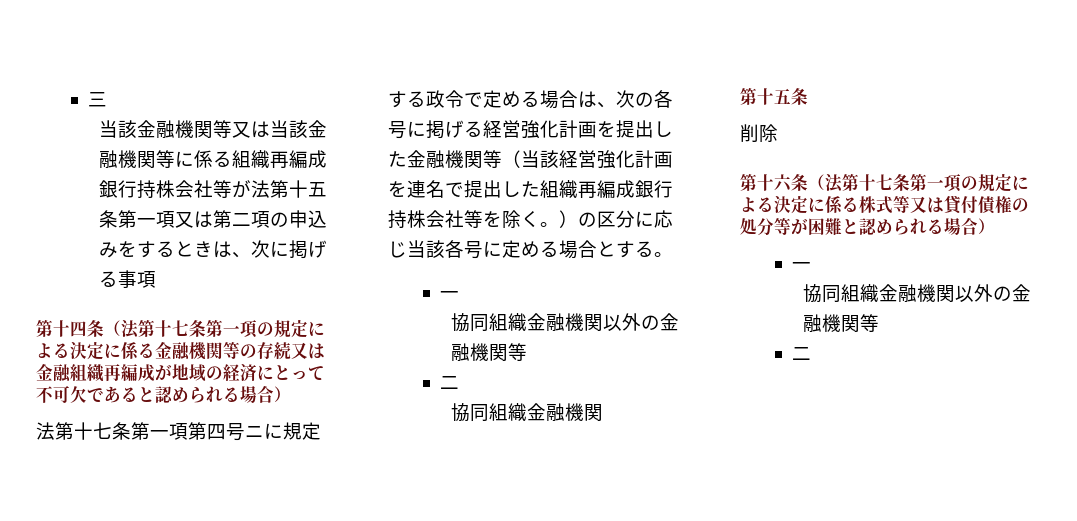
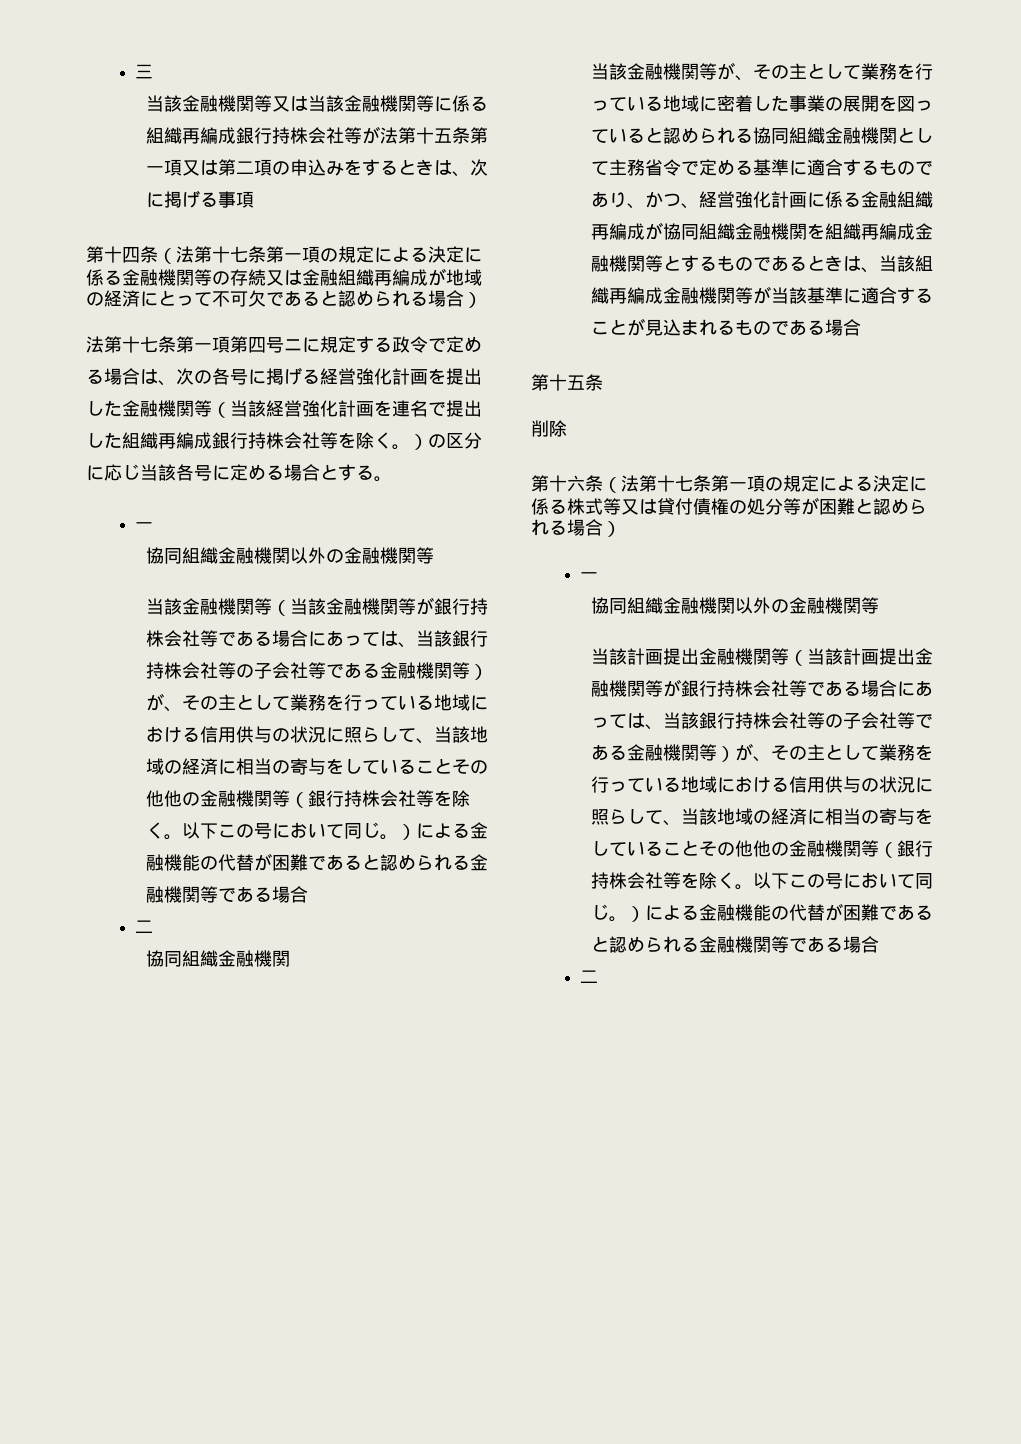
+ 当該金融機関等（当該金融機関等が銀行持株会社等である場合にあっては、当該銀行持株会社等の子会社等である金融機関等）が、その主として業務を行っている地域における信用供与の状況に照らして、当該地域の経済に相当の寄与をしていることその他他の金融機関等（銀行持株会社等を除く。以下この号において同じ。）による金融機能の代替が困難であると認められる金融機関等である場合
+ 当該金融機関等が、その主として業務を行っている地域に密着した事業の展開を図っていると認められる協同組織金融機関として主務省令で定める基準に適合するものであり、かつ、経営強化計画に係る金融組織再編成が協同組織金融機関を組織再編成金融機関等とするものであるときは、当該組織再編成金融機関等が当該基準に適合することが見込まれるものである場合
+ 当該計画提出金融機関等（当該計画提出金融機関等が銀行持株会社等である場合にあっては、当該銀行持株会社等の子会社等である金融機関等）が、その主として業務を行っている地域における信用供与の状況に照らして、当該地域の経済に相当の寄与をしていることその他他の金融機関等（銀行持株会社等を除く。以下この号において同じ。）による金融機能の代替が困難であると認められる金融機関等である場合

